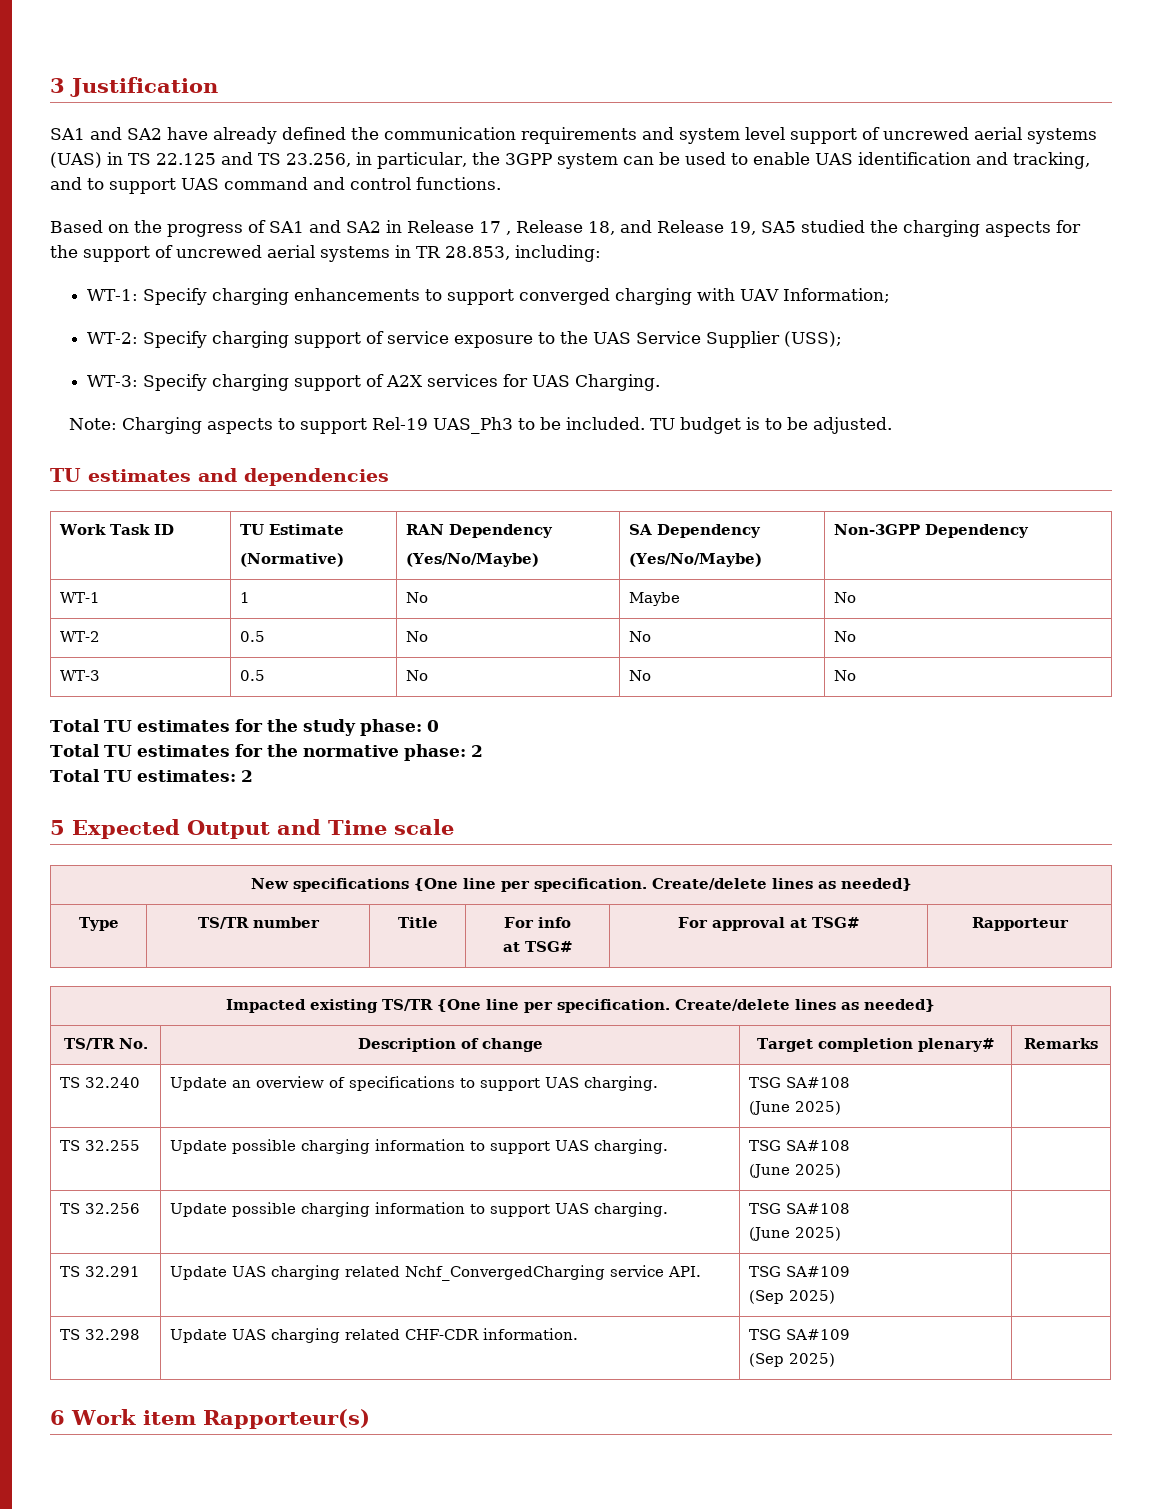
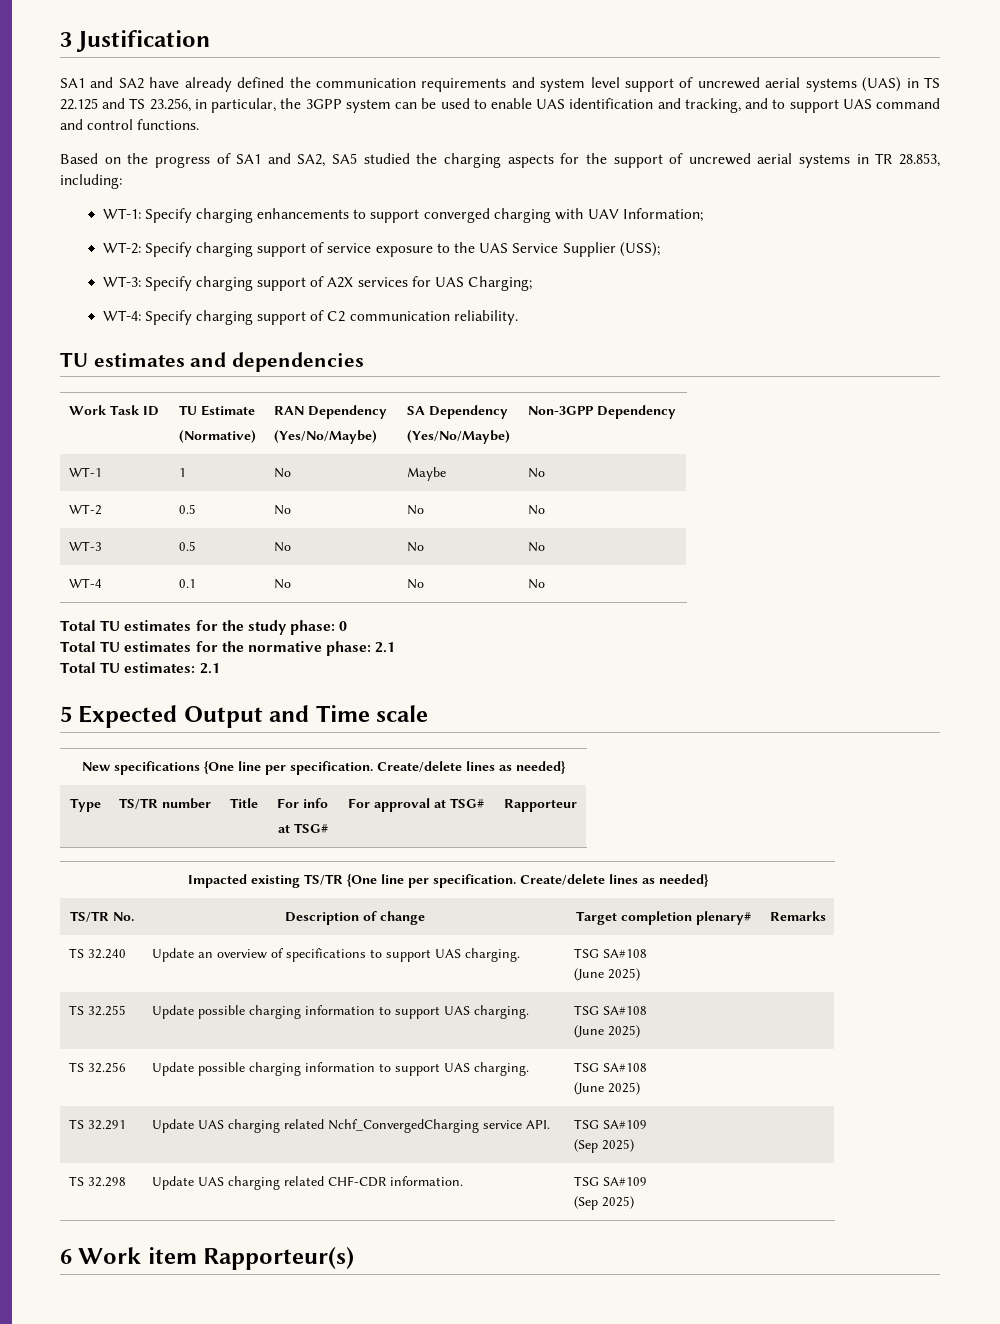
- Based on the progress of SA1 and SA2 in Release 17 , Release 18, and Release 19, SA5 studied the charging aspects for the support of uncrewed aerial systems in TR 28.853, including:
+ Based on the progress of SA1 and SA2, SA5 studied the charging aspects for the support of uncrewed aerial systems in TR 28.853, including:
- WT-3: Specify charging support of A2X services for UAS Charging.
- Note: Charging aspects to support Rel-19 UAS_Ph3 to be included. TU budget is to be adjusted.
+ WT-3: Specify charging support of A2X services for UAS Charging;
+ WT-4: Specify charging support of C2 communication reliability.
+ WT-4 | 0.1 | No | No | No
- Total TU estimates for the normative phase: 2
+ Total TU estimates for the normative phase: 2.1
- Total TU estimates: 2
+ Total TU estimates: 2.1

